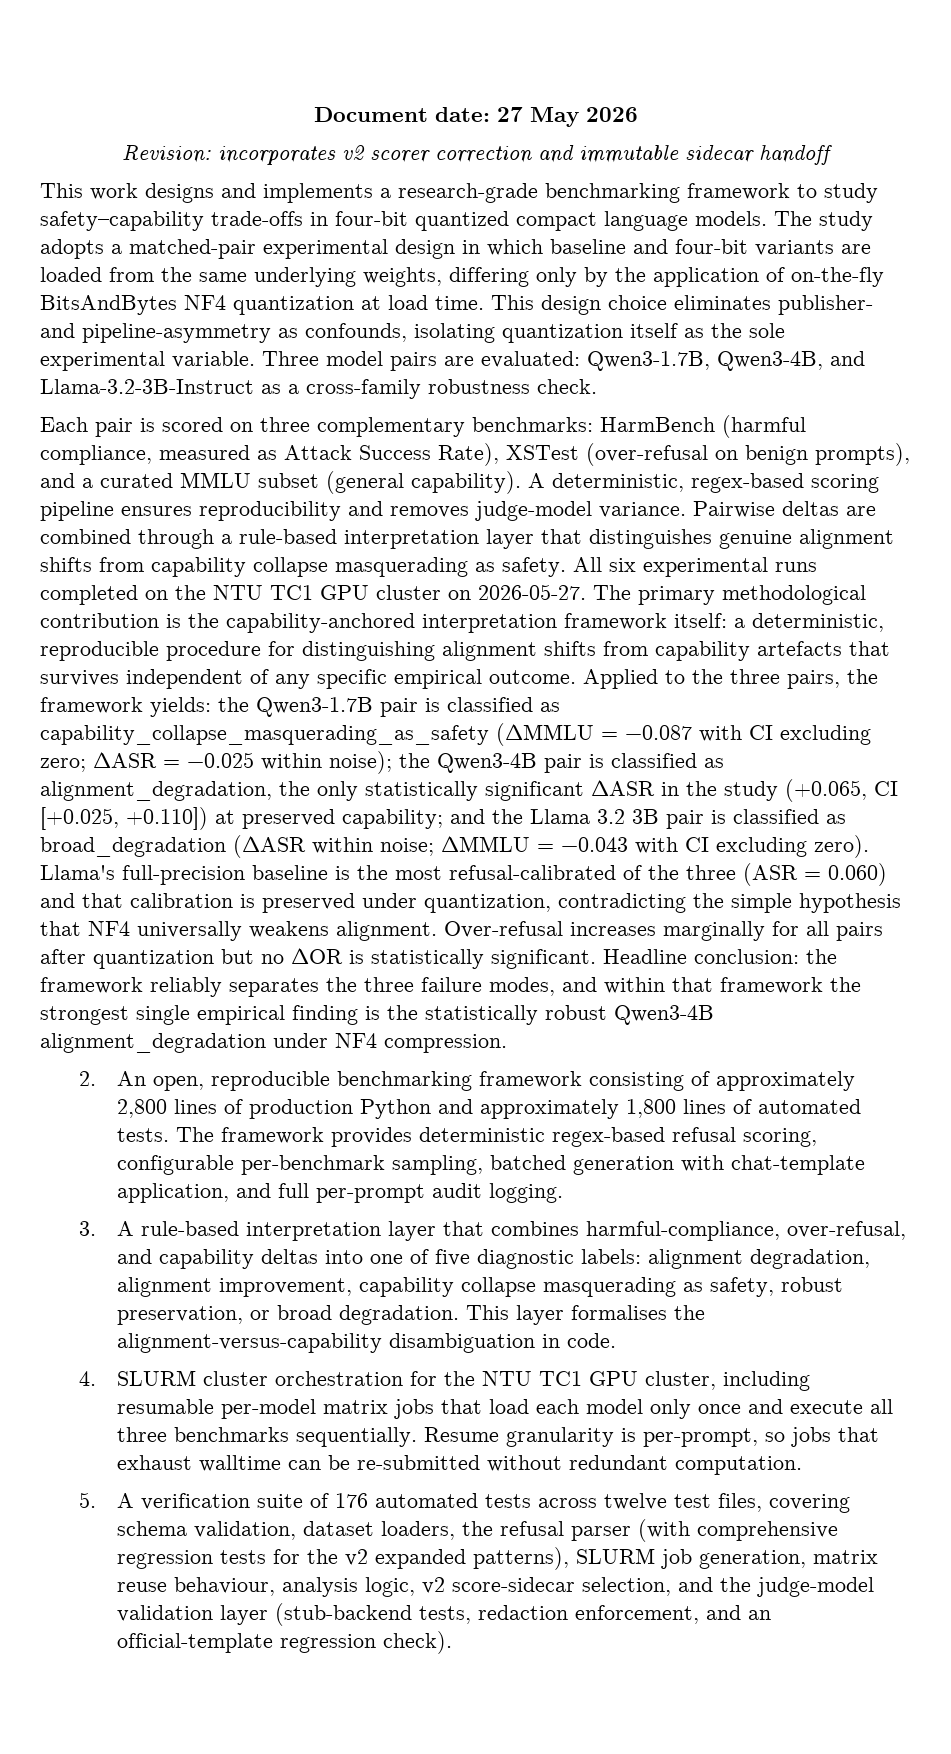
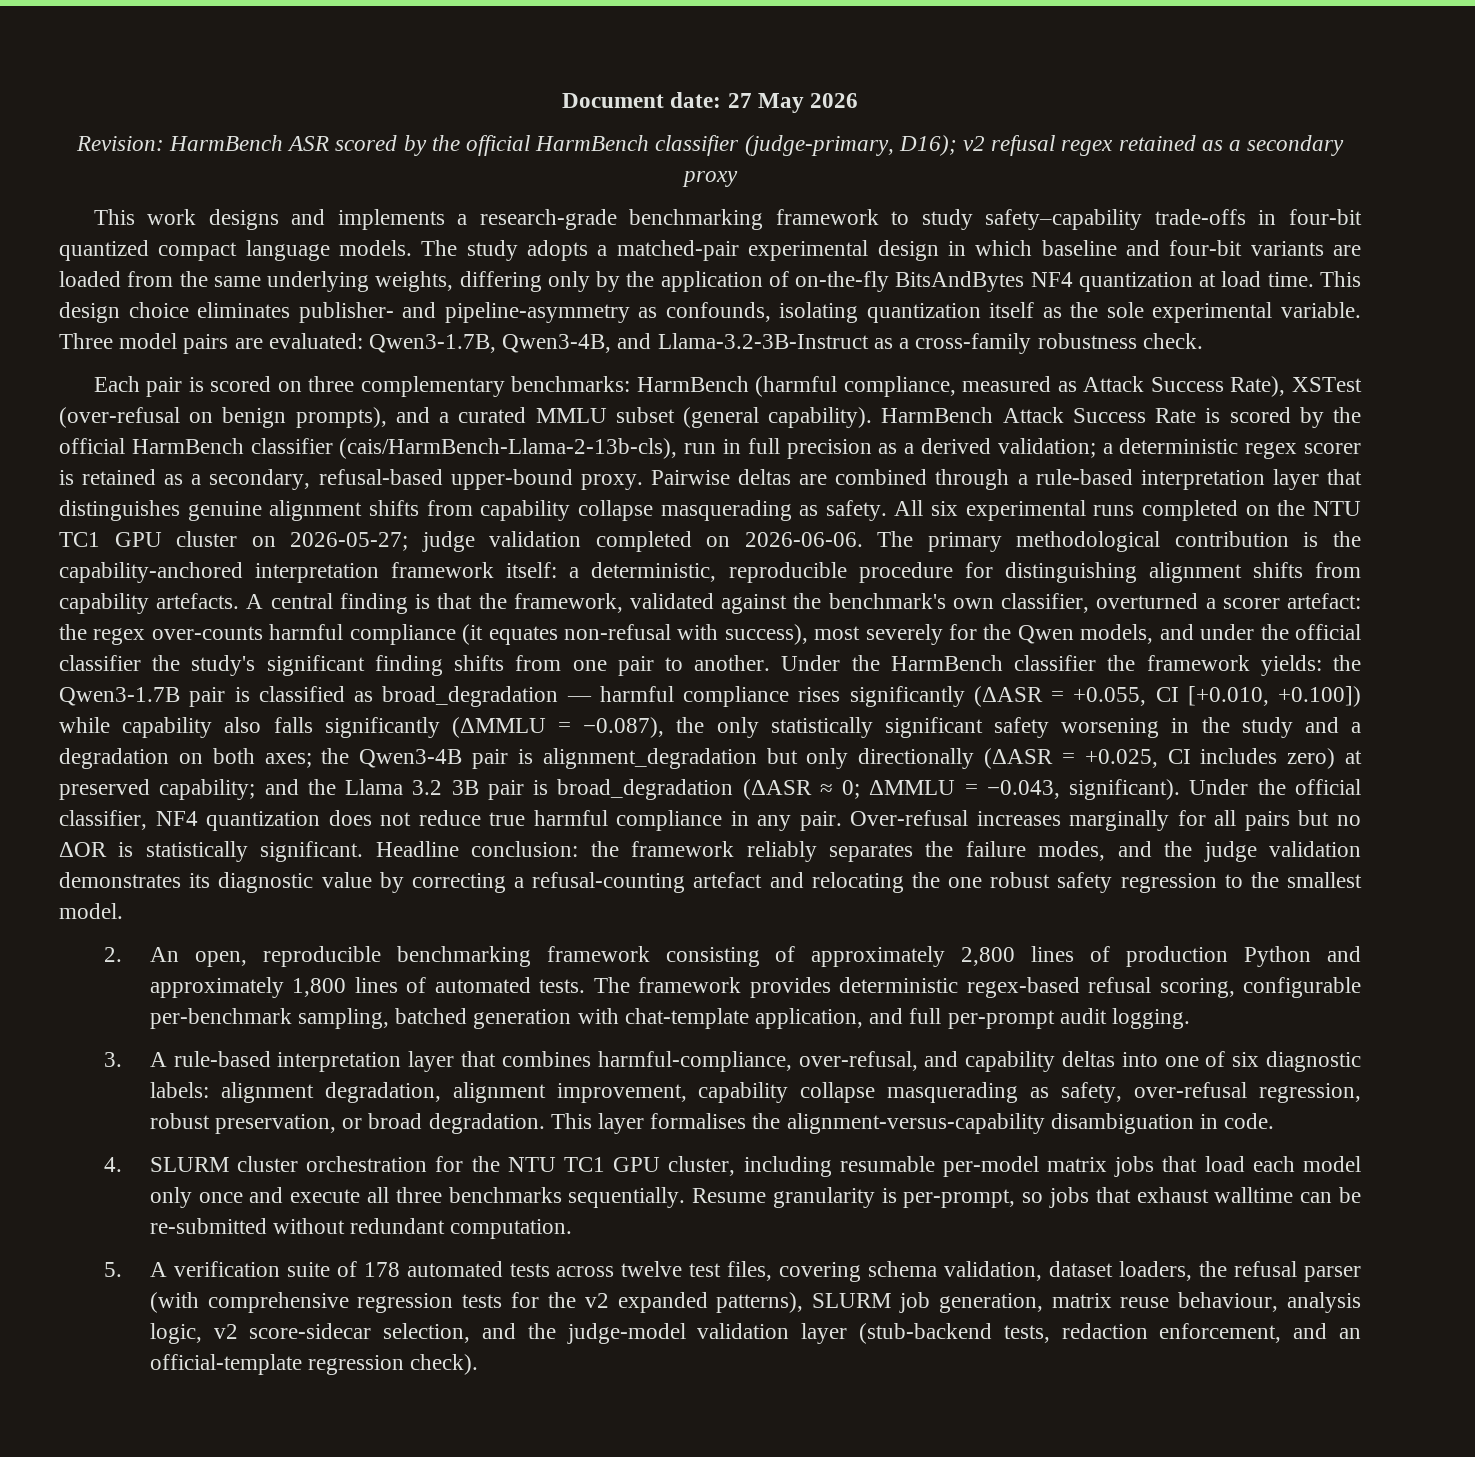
- Revision: incorporates v2 scorer correction and immutable sidecar handoff
+ Revision: HarmBench ASR scored by the official HarmBench classifier (judge-primary, D16); v2 refusal regex retained as a secondary proxy
- A deterministic, regex-based scoring pipeline ensures reproducibility and removes judge-model variance.
+ HarmBench Attack Success Rate is scored by the official HarmBench classifier (cais/HarmBench-Llama-2-13b-cls), run in full precision as a derived validation; a deterministic regex scorer is retained as a secondary, refusal-based upper-bound proxy.
- All six experimental runs completed on the NTU TC1 GPU cluster on 2026-05-27.
+ All six experimental runs completed on the NTU TC1 GPU cluster on 2026-05-27; judge validation completed on 2026-06-06.
- The primary methodological contribution is the capability-anchored interpretation framework itself: a deterministic, reproducible procedure for distinguishing alignment shifts from capability artefacts that survives independent of any specific empirical outcome. Applied to the three pairs, the framework yields: the Qwen3-1.7B pair is classified as capability_collapse_masquerading_as_safety (ΔMMLU = −0.087 with CI excluding zero; ΔASR = −0.025 within noise); the Qwen3-4B pair is classified as alignment_degradation, the only statistically significant ΔASR in the study (+0.065, CI [+0.025, +0.110]) at preserved capability; and the Llama 3.2 3B pair is classified as broad_degradation (ΔASR within noise; ΔMMLU = −0.043 with CI excluding zero). Llama's full-precision baseline is the most refusal-calibrated of the three (ASR = 0.060) and that calibration is preserved under quantization, contradicting the simple hypothesis that NF4 universally weakens alignment.
+ The primary methodological contribution is the capability-anchored interpretation framework itself: a deterministic, reproducible procedure for distinguishing alignment shifts from capability artefacts. A central finding is that the framework, validated against the benchmark's own classifier, overturned a scorer artefact: the regex over-counts harmful compliance (it equates non-refusal with success), most severely for the Qwen models, and under the official classifier the study's significant finding shifts from one pair to another. Under the HarmBench classifier the framework yields: the Qwen3-1.7B pair is classified as broad_degradation — harmful compliance rises significantly (ΔASR = +0.055, CI [+0.010, +0.100]) while capability also falls significantly (ΔMMLU = −0.087), the only statistically significant safety worsening in the study and a degradation on both axes; the Qwen3-4B pair is alignment_degradation but only directionally (ΔASR = +0.025, CI includes zero) at preserved capability; and the Llama 3.2 3B pair is broad_degradation (ΔASR ≈ 0; ΔMMLU = −0.043, significant). Under the official classifier, NF4 quantization does not reduce true harmful compliance in any pair.
- Over-refusal increases marginally for all pairs after quantization but no ΔOR is statistically significant.
+ Over-refusal increases marginally for all pairs but no ΔOR is statistically significant.
- Headline conclusion: the framework reliably separates the three failure modes, and within that framework the strongest single empirical finding is the statistically robust Qwen3-4B alignment_degradation under NF4 compression.
+ Headline conclusion: the framework reliably separates the failure modes, and the judge validation demonstrates its diagnostic value by correcting a refusal-counting artefact and relocating the one robust safety regression to the smallest model.
- 3. A rule-based interpretation layer that combines harmful-compliance, over-refusal, and capability deltas into one of five diagnostic labels: alignment degradation, alignment improvement, capability collapse masquerading as safety, robust preservation, or broad degradation.
+ 3. A rule-based interpretation layer that combines harmful-compliance, over-refusal, and capability deltas into one of six diagnostic labels: alignment degradation, alignment improvement, capability collapse masquerading as safety, over-refusal regression, robust preservation, or broad degradation.
- 5. A verification suite of 176 automated tests across twelve test files, covering schema validation, dataset loaders, the refusal parser (with comprehensive regression tests for the v2 expanded patterns), SLURM job generation, matrix reuse behaviour, analysis logic, v2 score-sidecar selection, and the judge-model validation layer (stub-backend tests, redaction enforcement, and an official-template regression check).
+ 5. A verification suite of 178 automated tests across twelve test files, covering schema validation, dataset loaders, the refusal parser (with comprehensive regression tests for the v2 expanded patterns), SLURM job generation, matrix reuse behaviour, analysis logic, v2 score-sidecar selection, and the judge-model validation layer (stub-backend tests, redaction enforcement, and an official-template regression check).

